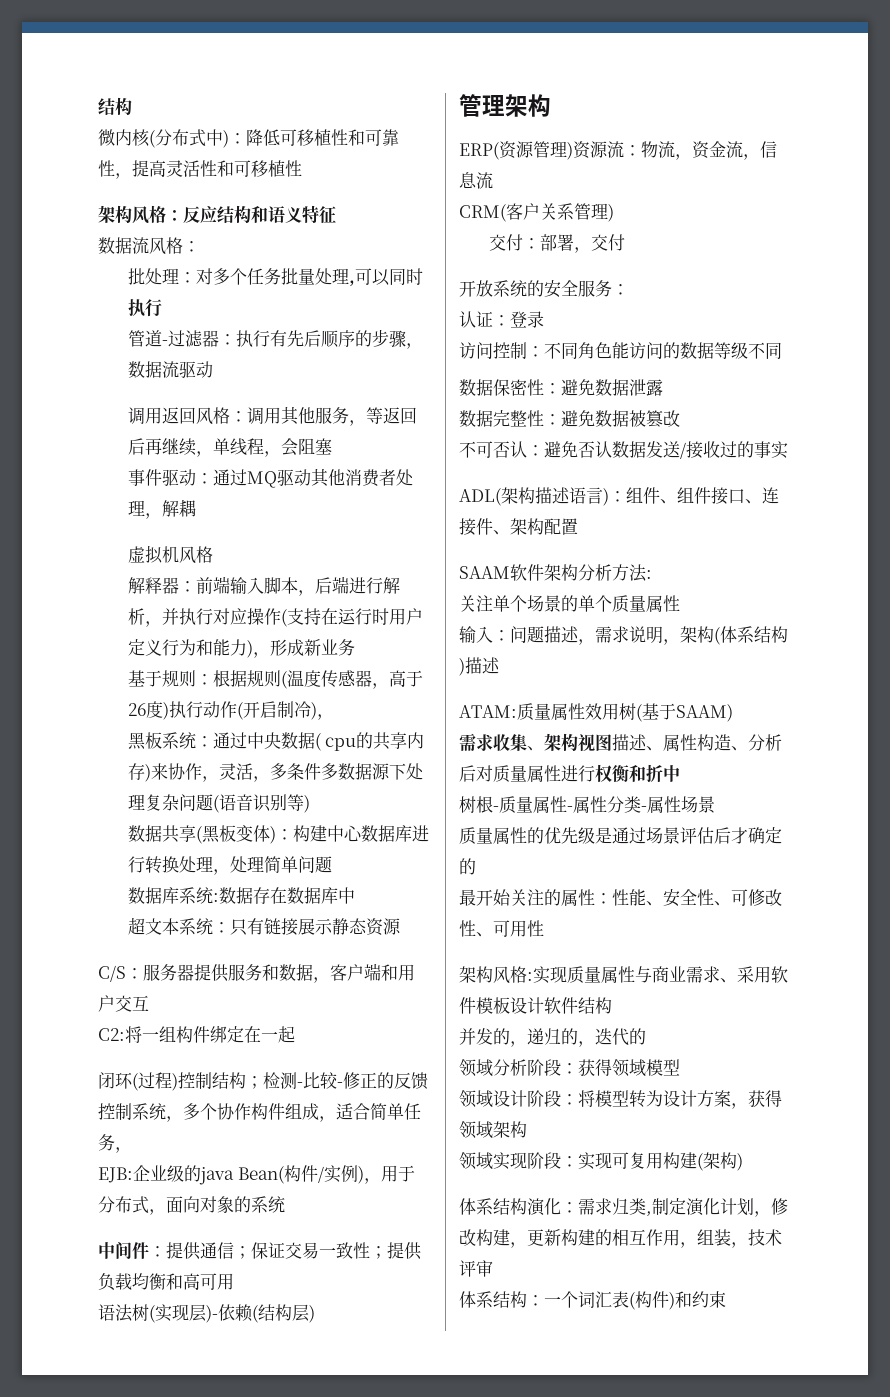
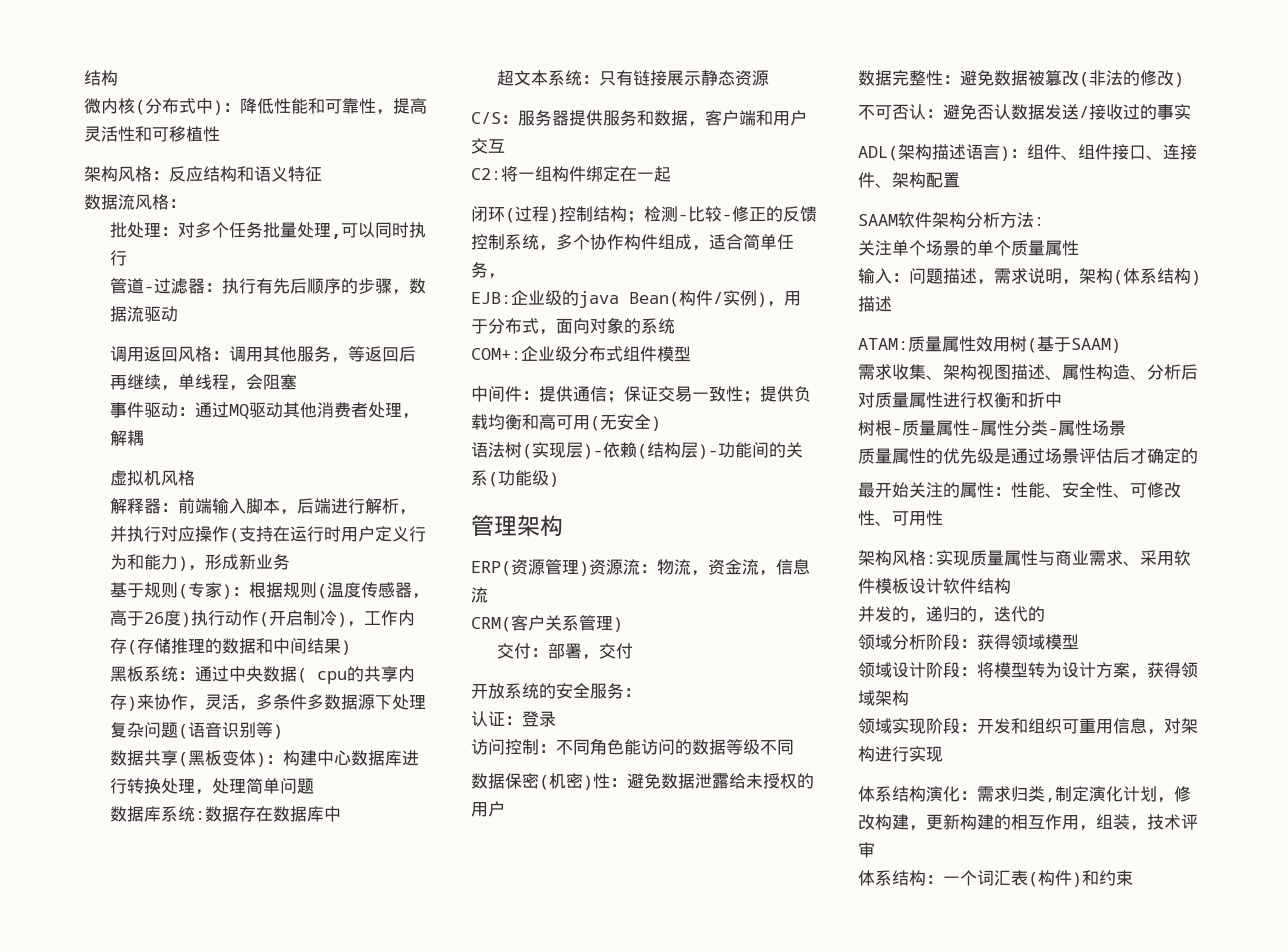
- 微内核(分布式中)：降低可移植性和可靠性，提高灵活性和可移植性
+ 微内核(分布式中)：降低性能和可靠性，提高灵活性和可移植性
- 基于规则：根据规则(温度传感器，高于26度)执行动作(开启制冷)，
+ 基于规则(专家)：根据规则(温度传感器，高于26度)执行动作(开启制冷)，工作内存(存储推理的数据和中间结果)
+ COM+:企业级分布式组件模型
- 中间件：提供通信；保证交易一致性；提供负载均衡和高可用
+ 中间件：提供通信；保证交易一致性；提供负载均衡和高可用(无安全)
- 语法树(实现层)-依赖(结构层)
+ 语法树(实现层)-依赖(结构层)-功能间的关系(功能级)
- 数据保密性：避免数据泄露
+ 数据保密(机密)性：避免数据泄露给未授权的用户
- 数据完整性：避免数据被篡改
+ 数据完整性：避免数据被篡改(非法的修改)
- 领域实现阶段：实现可复用构建(架构)
+ 领域实现阶段：开发和组织可重用信息，对架构进行实现

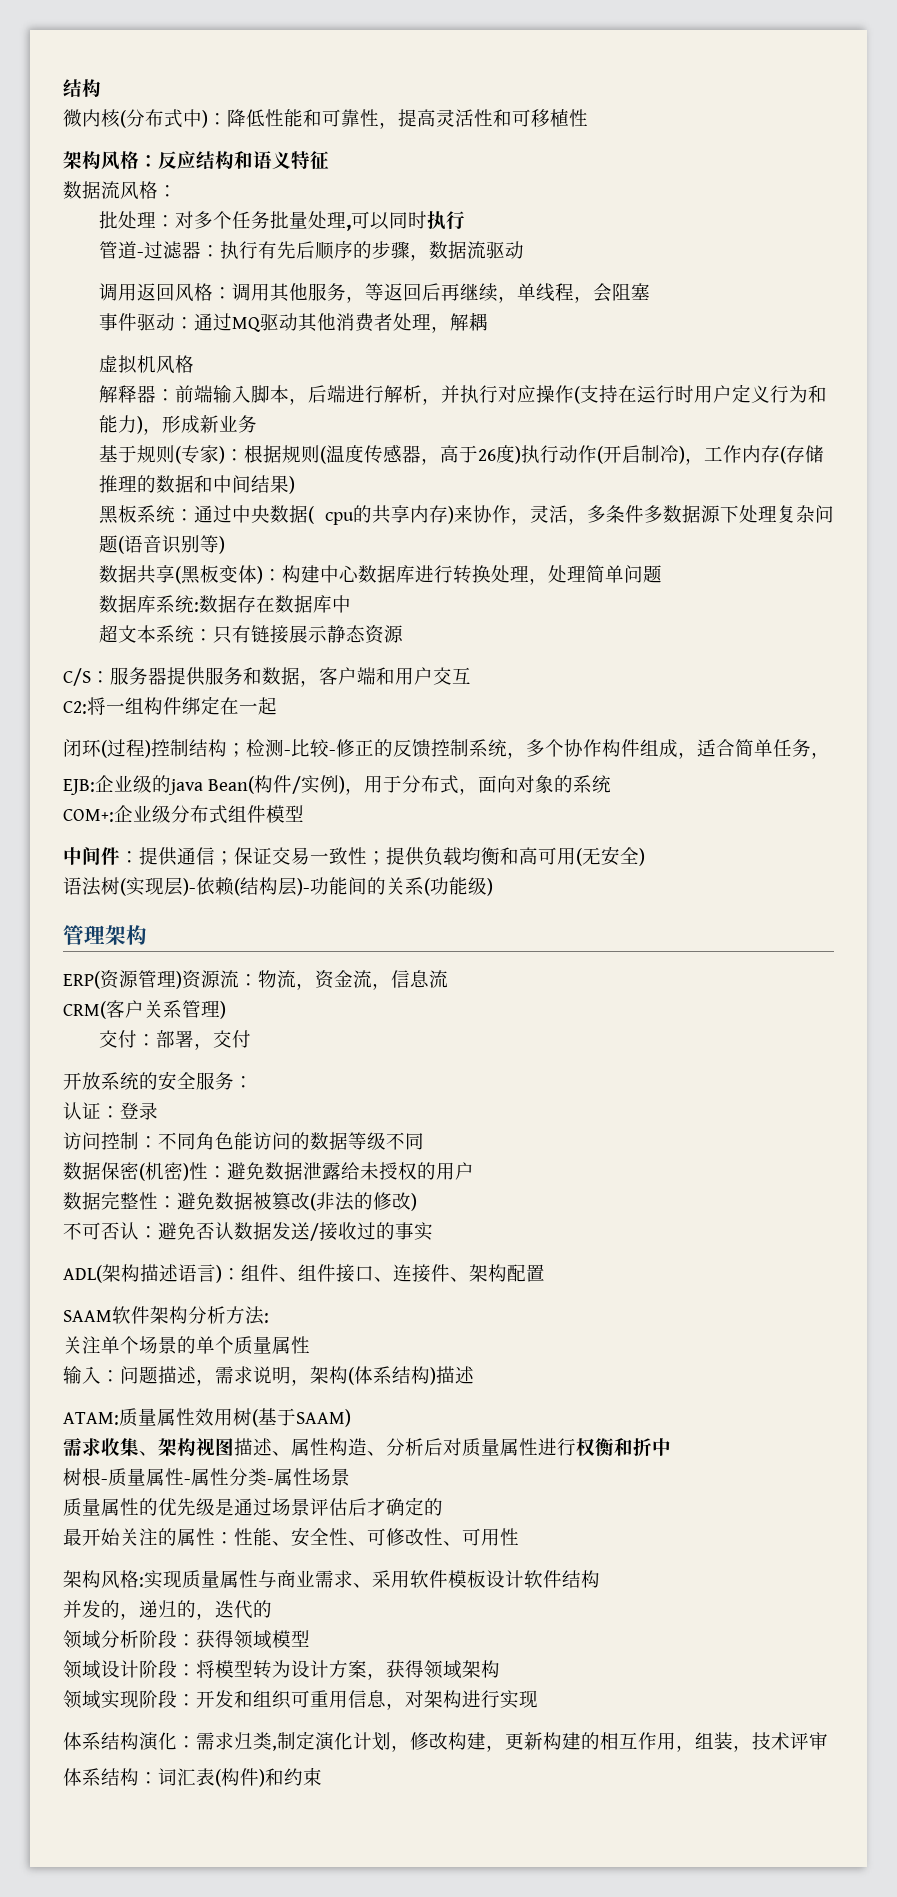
- 体系结构：一个词汇表(构件)和约束
+ 体系结构：词汇表(构件)和约束

